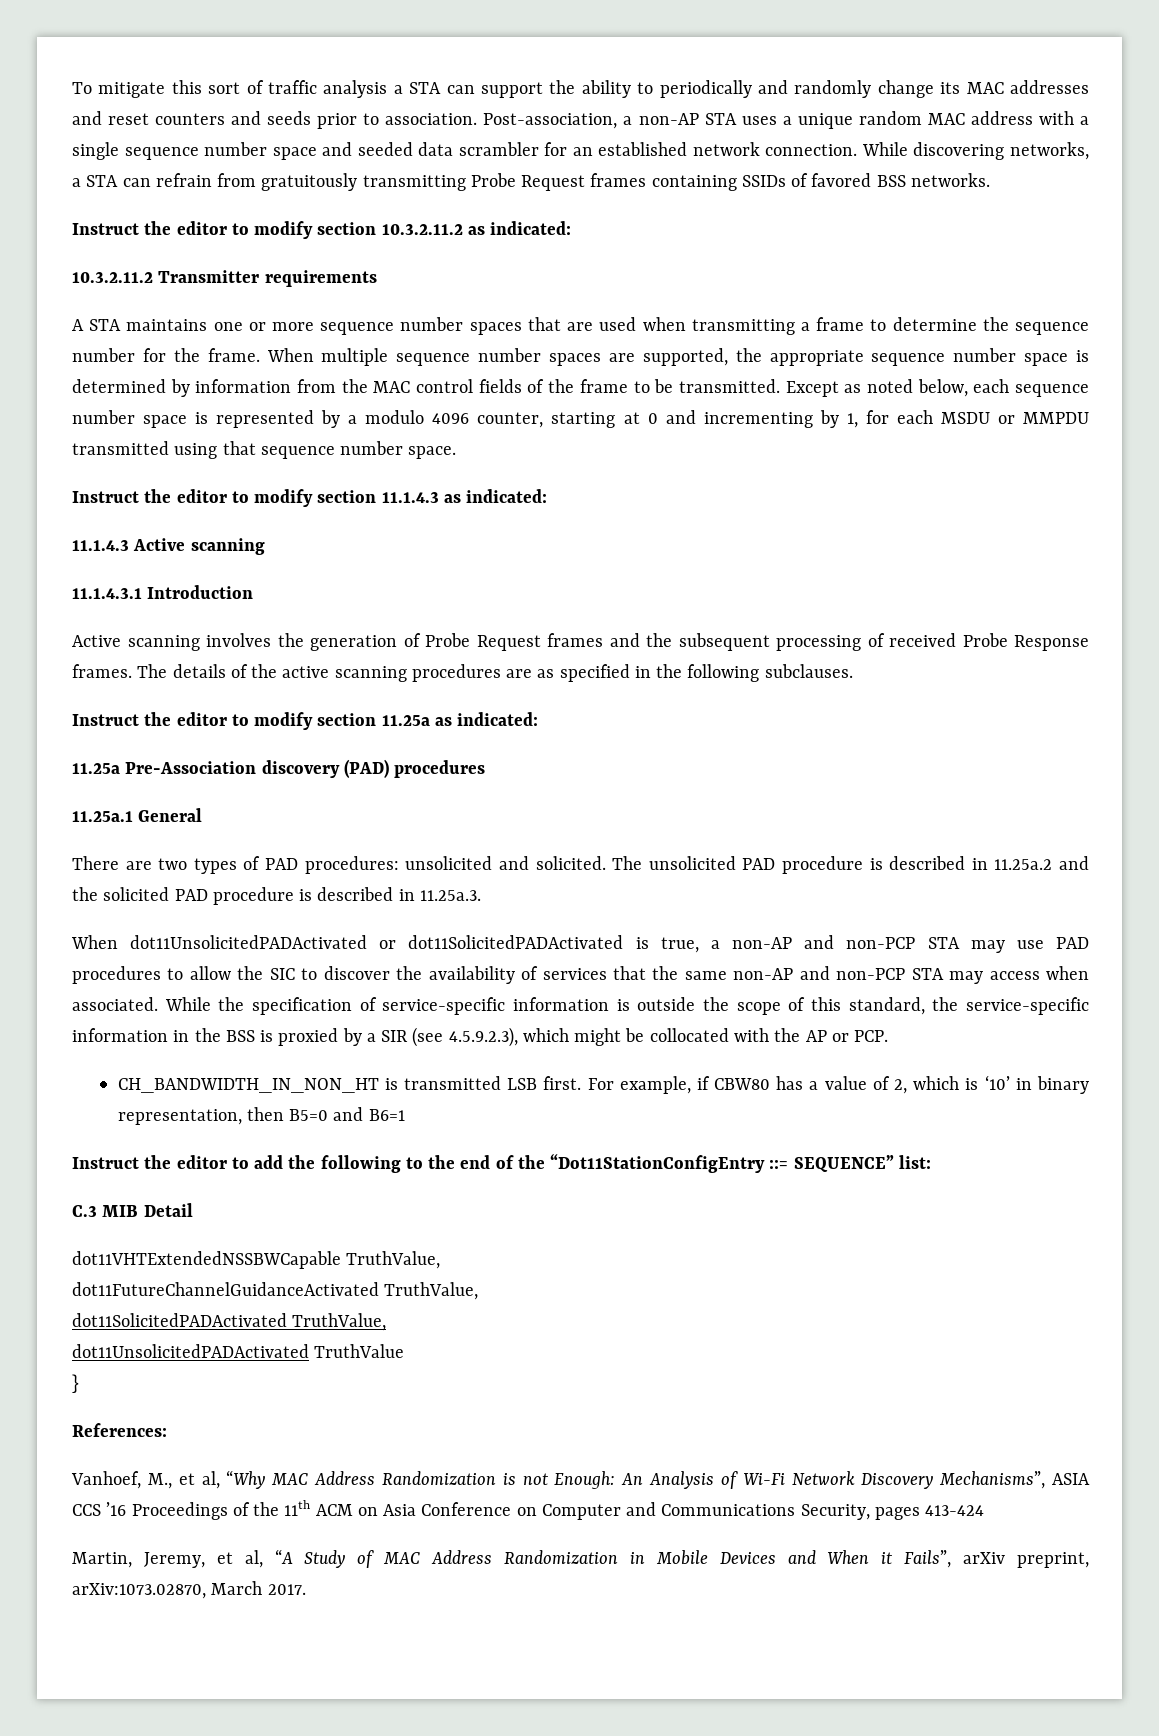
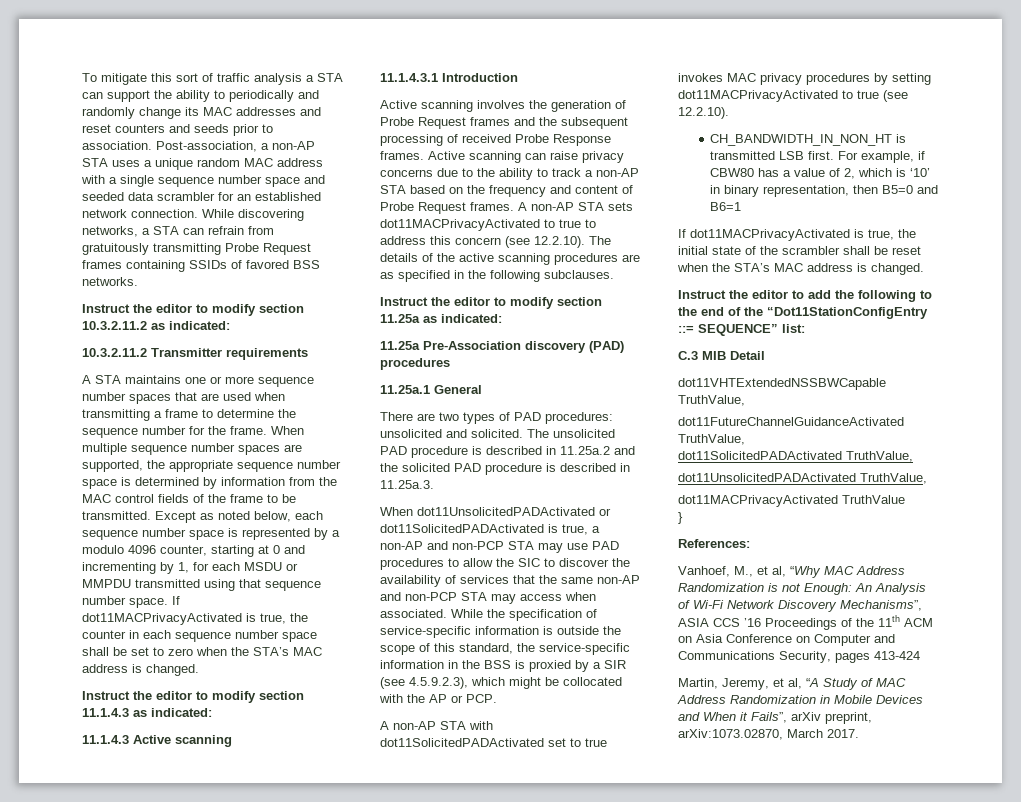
+ If dot11MACPrivacyActivated is true, the counter in each sequence number space shall be set to zero when the STA’s MAC address is changed.
- The details of the active scanning procedures are as specified in the following subclauses.
+ Active scanning can raise privacy concerns due to the ability to track a non-AP STA based on the frequency and content of Probe Request frames. A non-AP STA sets dot11MACPrivacyActivated to true to address this concern (see 12.2.10). The details of the active scanning procedures are as specified in the following subclauses.
+ A non-AP STA with dot11SolicitedPADActivated set to true invokes MAC privacy procedures by setting dot11MACPrivacyActivated to true (see 12.2.10).
+ If dot11MACPrivacyActivated is true, the initial state of the scrambler shall be reset when the STA’s MAC address is changed.
- dot11UnsolicitedPADActivated TruthValue
+ dot11UnsolicitedPADActivated TruthValue,
+ dot11MACPrivacyActivated TruthValue

